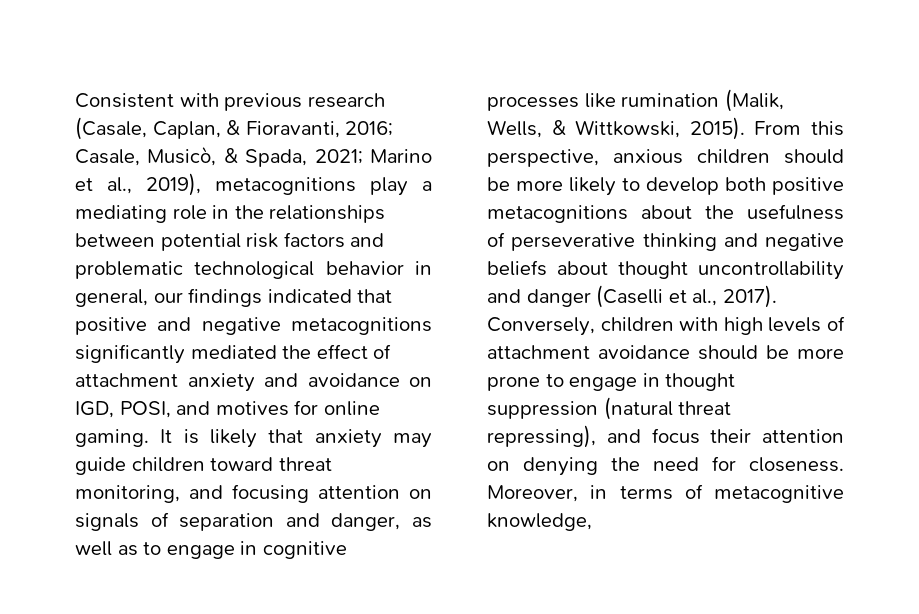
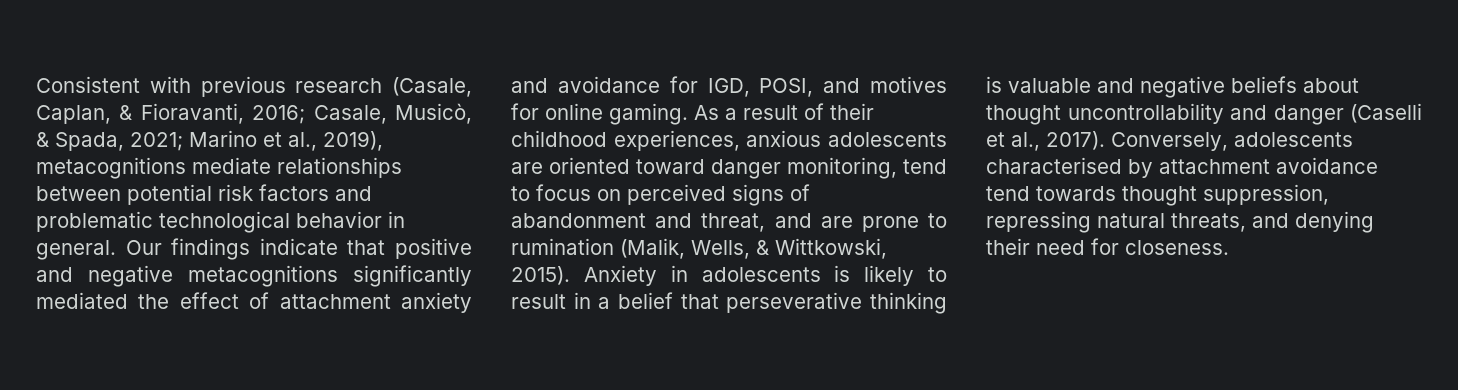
- Consistent with previous research (Casale, Caplan, & Fioravanti, 2016; Casale, Musicò, & Spada, 2021; Marino et al., 2019), metacognitions play a mediating role in the relationships between potential risk factors and problematic technological behavior in general, our findings indicated that positive and negative metacognitions significantly mediated the effect of attachment anxiety and avoidance on IGD, POSI, and motives for online gaming.
+ Consistent with previous research (Casale, Caplan, & Fioravanti, 2016; Casale, Musicò, & Spada, 2021; Marino et al., 2019), metacognitions mediate relationships between potential risk factors and problematic technological behavior in general. Our findings indicate that positive and negative metacognitions significantly mediated the effect of attachment anxiety and avoidance for IGD, POSI, and motives for online gaming.
- It is likely that anxiety may guide children toward threat monitoring, and focusing attention on signals of separation and danger, as well as to engage in cognitive processes like rumination (Malik, Wells, & Wittkowski, 2015).
+ As a result of their childhood experiences, anxious adolescents are oriented toward danger monitoring, tend to focus on perceived signs of abandonment and threat, and are prone to rumination (Malik, Wells, & Wittkowski, 2015).
- From this perspective, anxious children should be more likely to develop both positive metacognitions about the usefulness of perseverative thinking and negative beliefs about thought uncontrollability and danger (Caselli et al., 2017).
+ Anxiety in adolescents is likely to result in a belief that perseverative thinking is valuable and negative beliefs about thought uncontrollability and danger (Caselli et al., 2017).
- Conversely, children with high levels of attachment avoidance should be more prone to engage in thought suppression (natural threat repressing), and focus their attention on denying the need for closeness. Moreover, in terms of metacognitive knowledge,
+ Conversely, adolescents characterised by attachment avoidance tend towards thought suppression, repressing natural threats, and denying their need for closeness.

